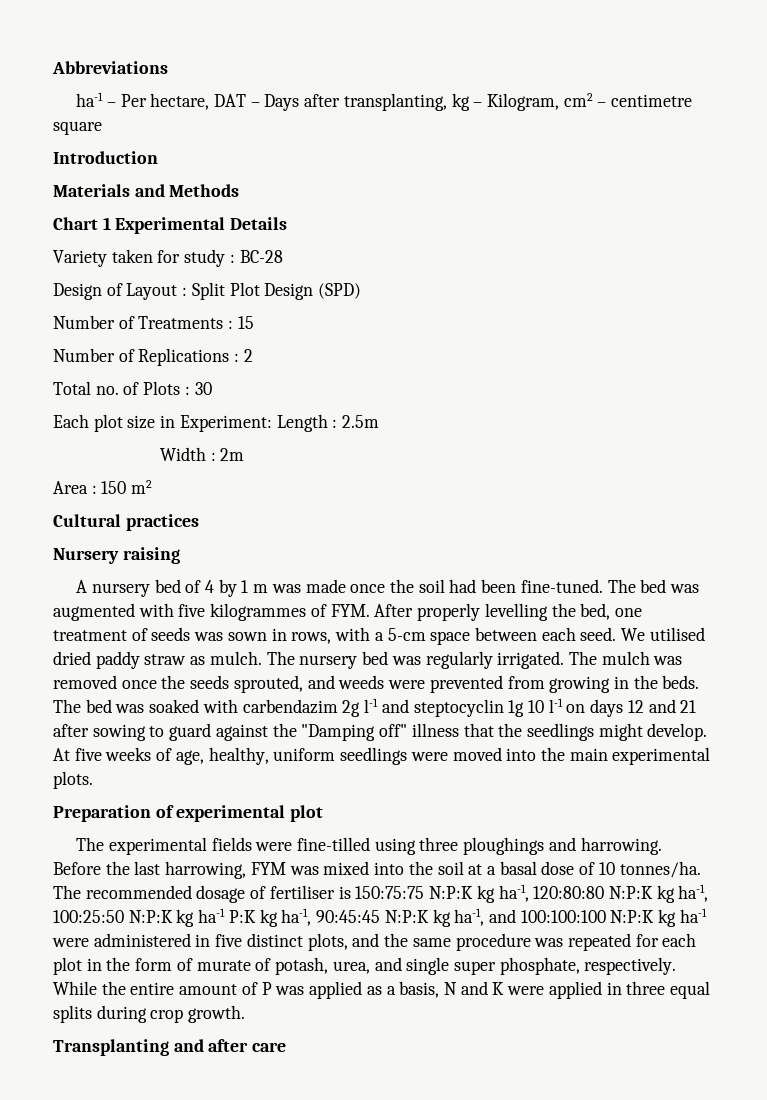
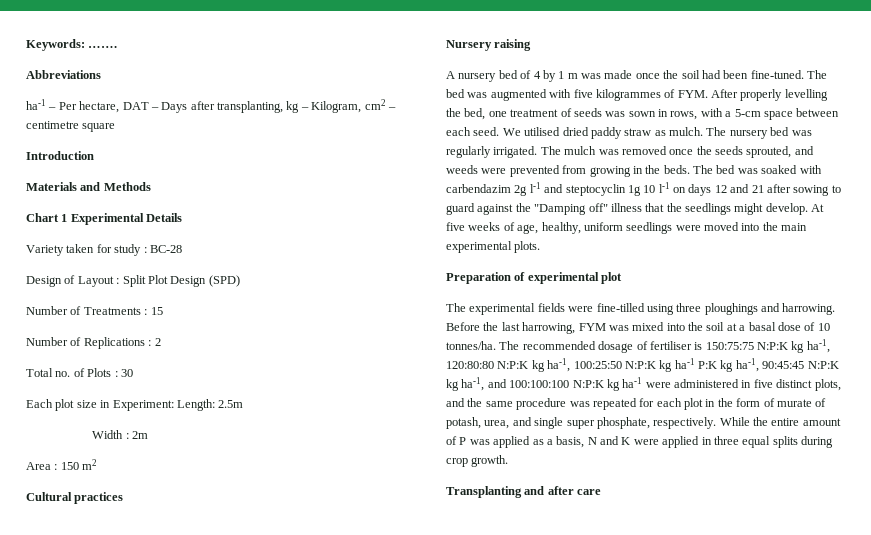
+ Keywords: …….
- Each plot size in Experiment: Length : 2.5m
+ Each plot size in Experiment: Length: 2.5m

